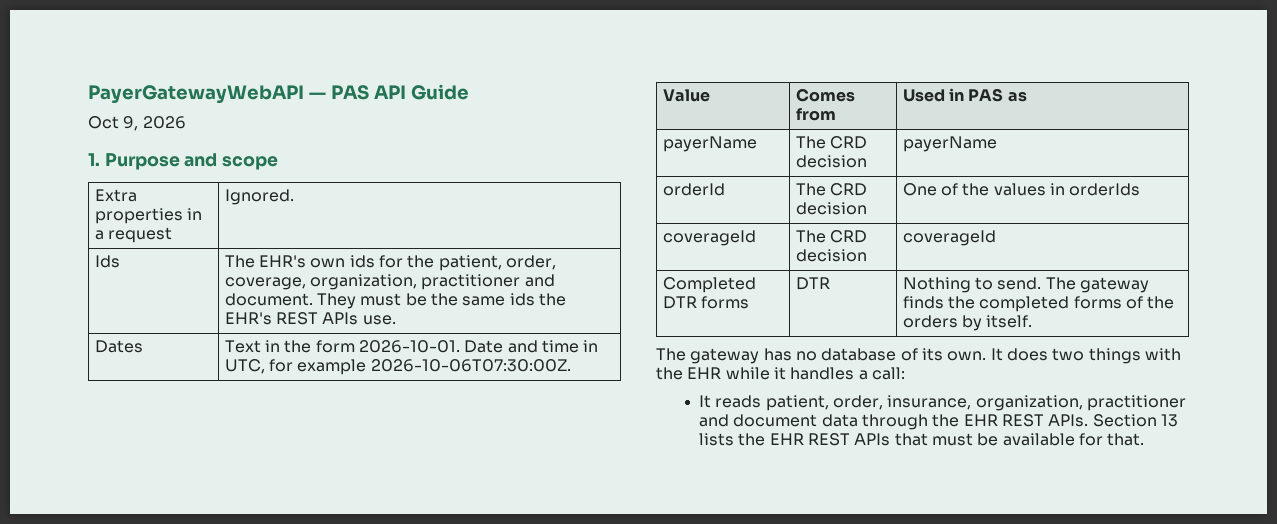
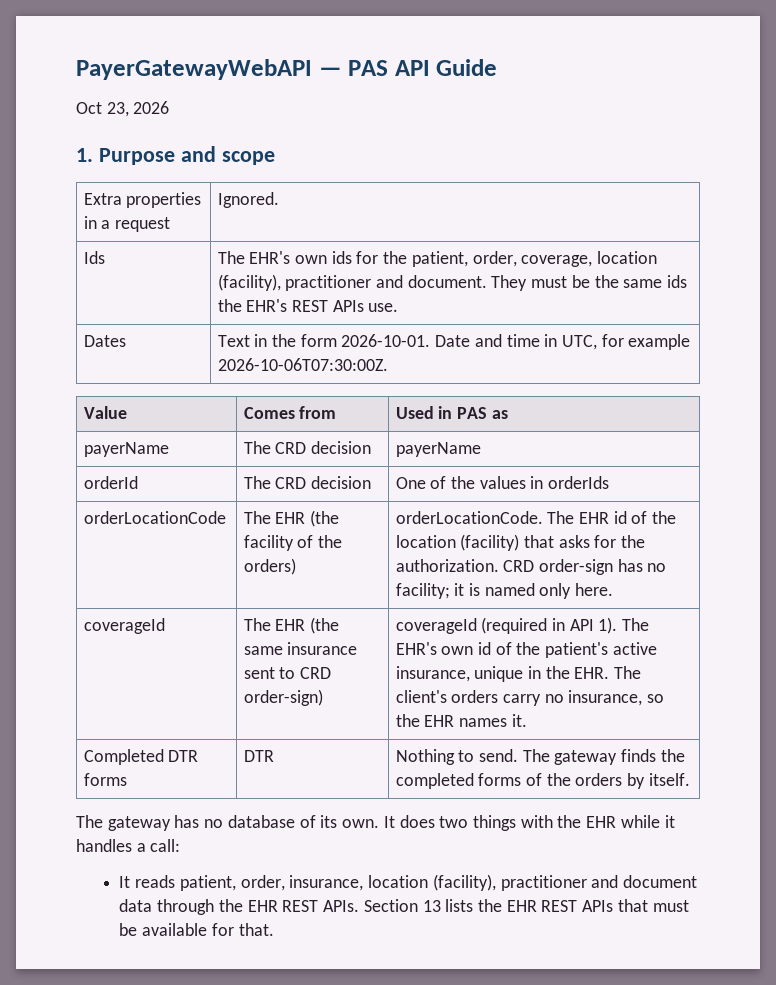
- Oct 9, 2026
+ Oct 23, 2026
- Ids | The EHR's own ids for the patient, order, coverage, organization, practitioner and document. They must be the same ids the EHR's REST APIs use.
+ Ids | The EHR's own ids for the patient, order, coverage, location (facility), practitioner and document. They must be the same ids the EHR's REST APIs use.
- coverageId | The CRD decision | coverageId
+ orderLocationCode | The EHR (the facility of the orders) | orderLocationCode. The EHR id of the location (facility) that asks for the authorization. CRD order-sign has no facility; it is named only here.
+ coverageId | The EHR (the same insurance sent to CRD order-sign) | coverageId (required in API 1). The EHR's own id of the patient's active insurance, unique in the EHR. The client's orders carry no insurance, so the EHR names it.
- It reads patient, order, insurance, organization, practitioner and document data through the EHR REST APIs.
+ It reads patient, order, insurance, location (facility), practitioner and document data through the EHR REST APIs.

